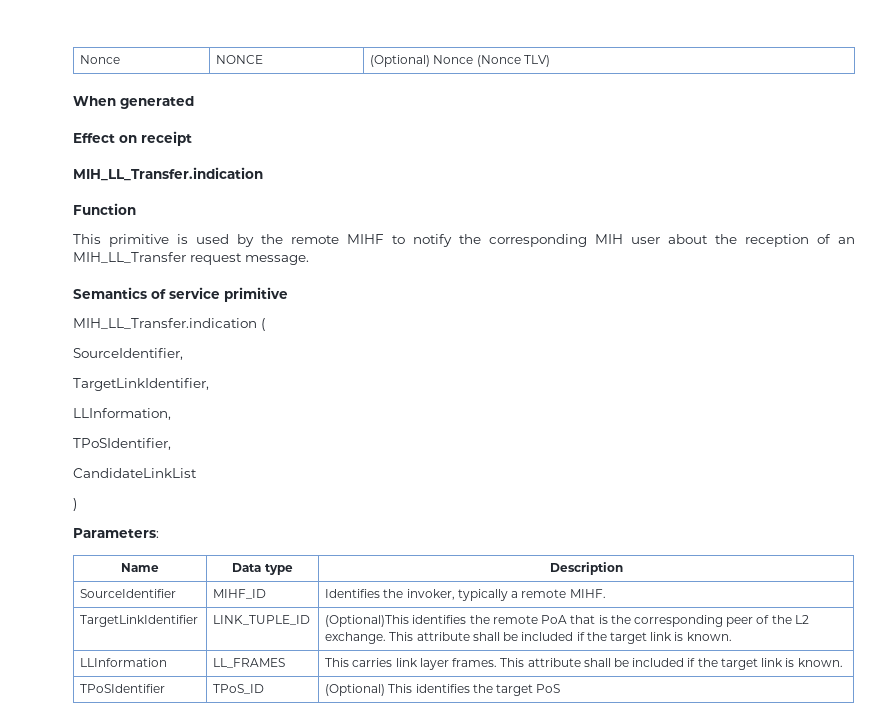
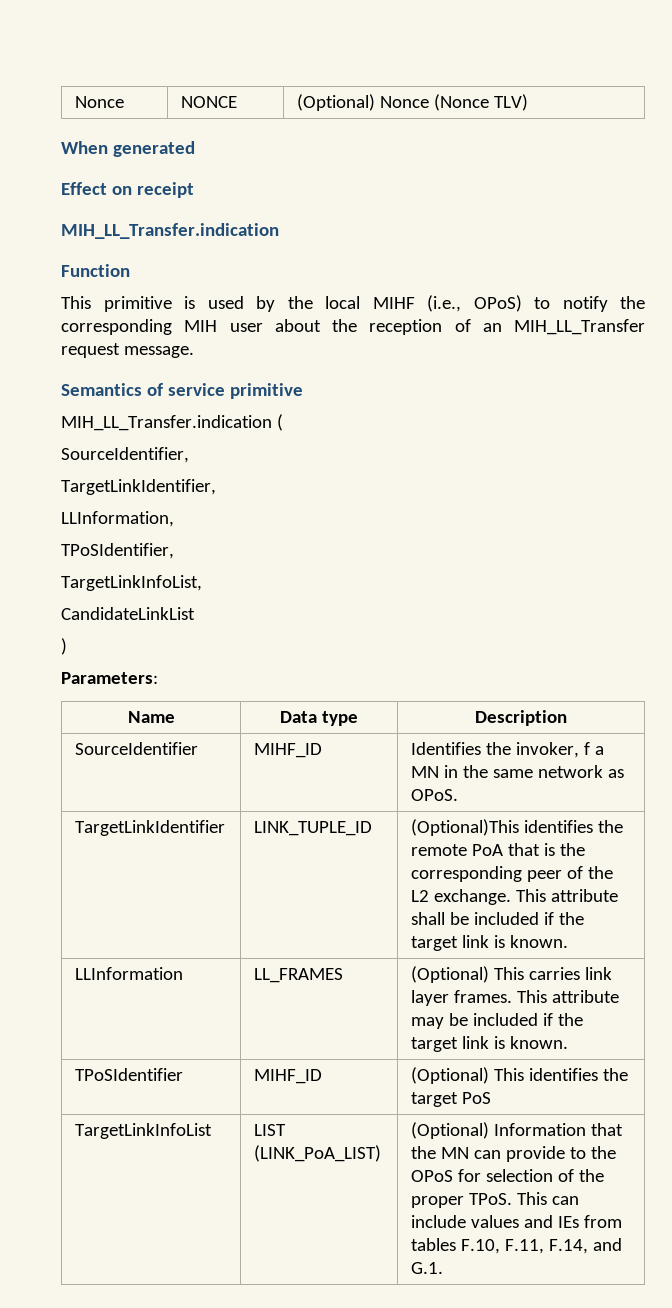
- This primitive is used by the remote MIHF to notify the corresponding MIH user about the reception of an MIH_LL_Transfer request message.
+ This primitive is used by the local MIHF (i.e., OPoS) to notify the corresponding MIH user about the reception of an MIH_LL_Transfer request message.
+ TargetLinkInfoList,
- SourceIdentifier | MIHF_ID | Identifies the invoker, typically a remote MIHF.
+ SourceIdentifier | MIHF_ID | Identifies the invoker, f a MN in the same network as OPoS.
- LLInformation | LL_FRAMES | This carries link layer frames. This attribute shall be included if the target link is known.
+ LLInformation | LL_FRAMES | (Optional) This carries link layer frames. This attribute may be included if the target link is known.
- TPoSIdentifier | TPoS_ID | (Optional) This identifies the target PoS
+ TPoSIdentifier | MIHF_ID | (Optional) This identifies the target PoS
+ TargetLinkInfoList | LIST (LINK_PoA_LIST) | (Optional) Information that the MN can provide to the OPoS for selection of the proper TPoS. This can include values and IEs from tables F.10, F.11, F.14, and G.1.

